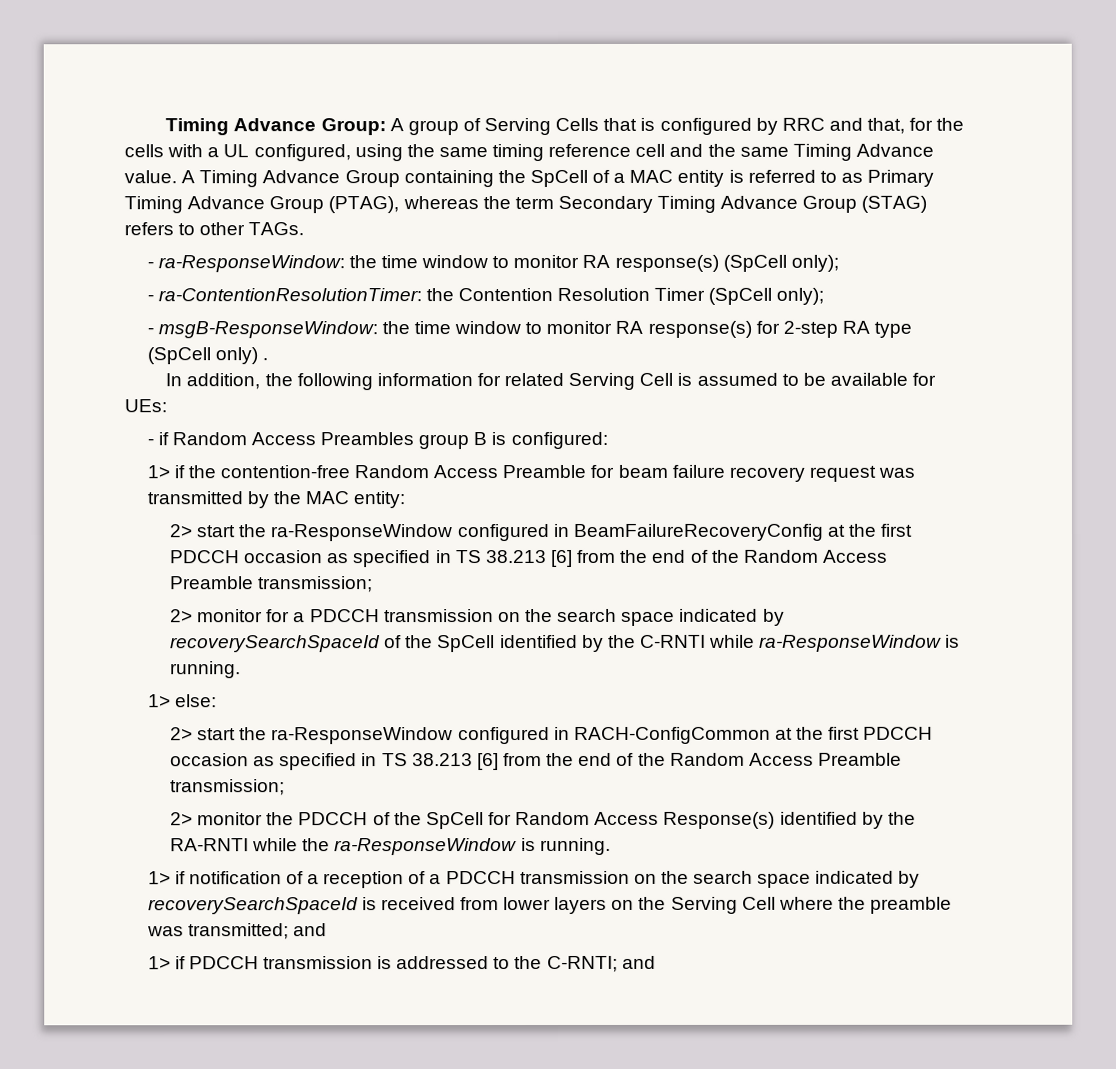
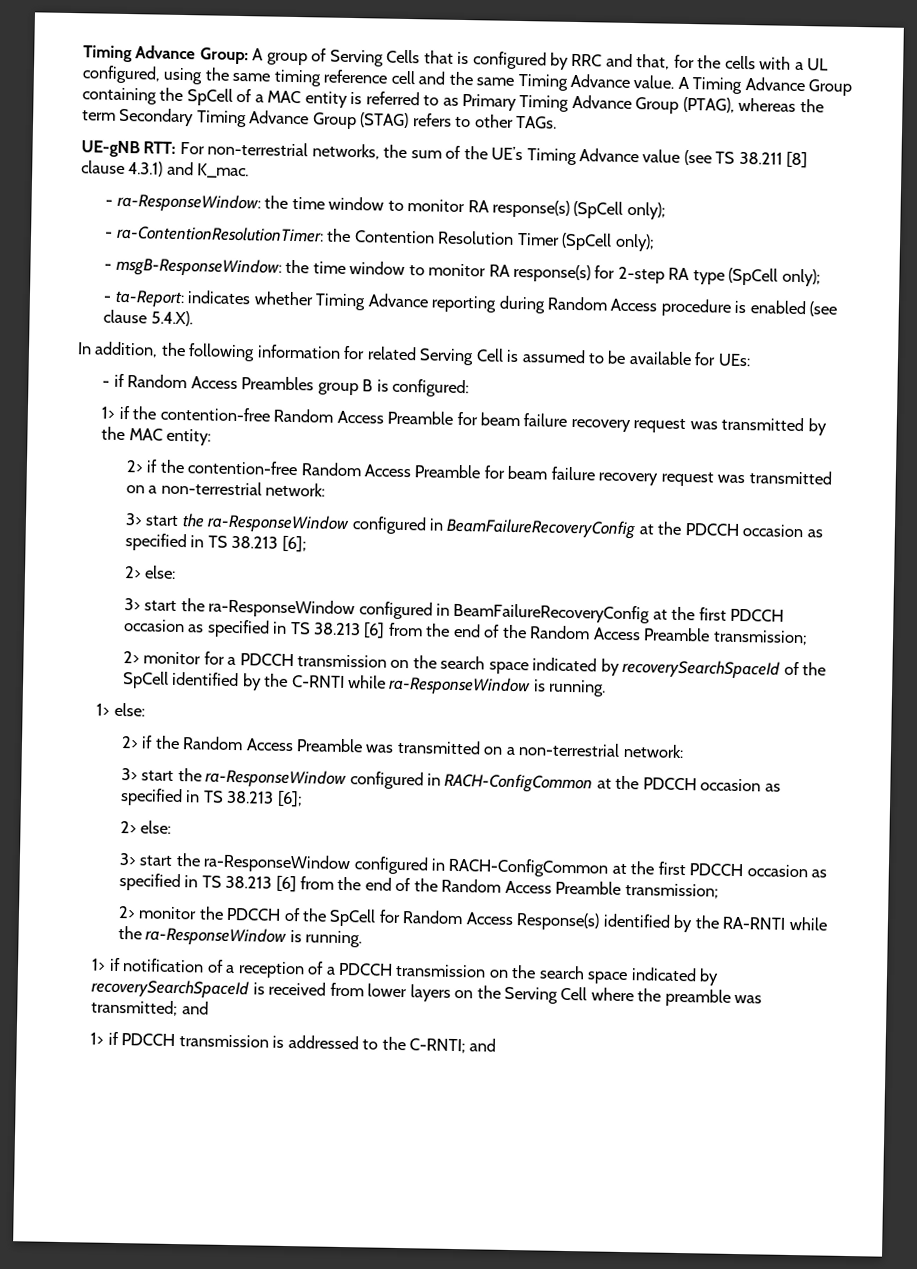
+ UE-gNB RTT: For non-terrestrial networks, the sum of the UE’s Timing Advance value (see TS 38.211 [8] clause 4.3.1) and K_mac.
- - msgB-ResponseWindow: the time window to monitor RA response(s) for 2-step RA type (SpCell only) .
+ - msgB-ResponseWindow: the time window to monitor RA response(s) for 2-step RA type (SpCell only);
+ - ta-Report: indicates whether Timing Advance reporting during Random Access procedure is enabled (see clause 5.4.X).
- 2> start the ra-ResponseWindow configured in BeamFailureRecoveryConfig at the first PDCCH occasion as specified in TS 38.213 [6] from the end of the Random Access Preamble transmission;
+ 2> if the contention-free Random Access Preamble for beam failure recovery request was transmitted on a non-terrestrial network:
+ 3> start the ra-ResponseWindow configured in BeamFailureRecoveryConfig at the PDCCH occasion as specified in TS 38.213 [6];
+ 2> else:
+ 3> start the ra-ResponseWindow configured in BeamFailureRecoveryConfig at the first PDCCH occasion as specified in TS 38.213 [6] from the end of the Random Access Preamble transmission;
- 2> start the ra-ResponseWindow configured in RACH-ConfigCommon at the first PDCCH occasion as specified in TS 38.213 [6] from the end of the Random Access Preamble transmission;
+ 2> if the Random Access Preamble was transmitted on a non-terrestrial network:
+ 3> start the ra-ResponseWindow configured in RACH-ConfigCommon at the PDCCH occasion as specified in TS 38.213 [6];
+ 2> else:
+ 3> start the ra-ResponseWindow configured in RACH-ConfigCommon at the first PDCCH occasion as specified in TS 38.213 [6] from the end of the Random Access Preamble transmission;

